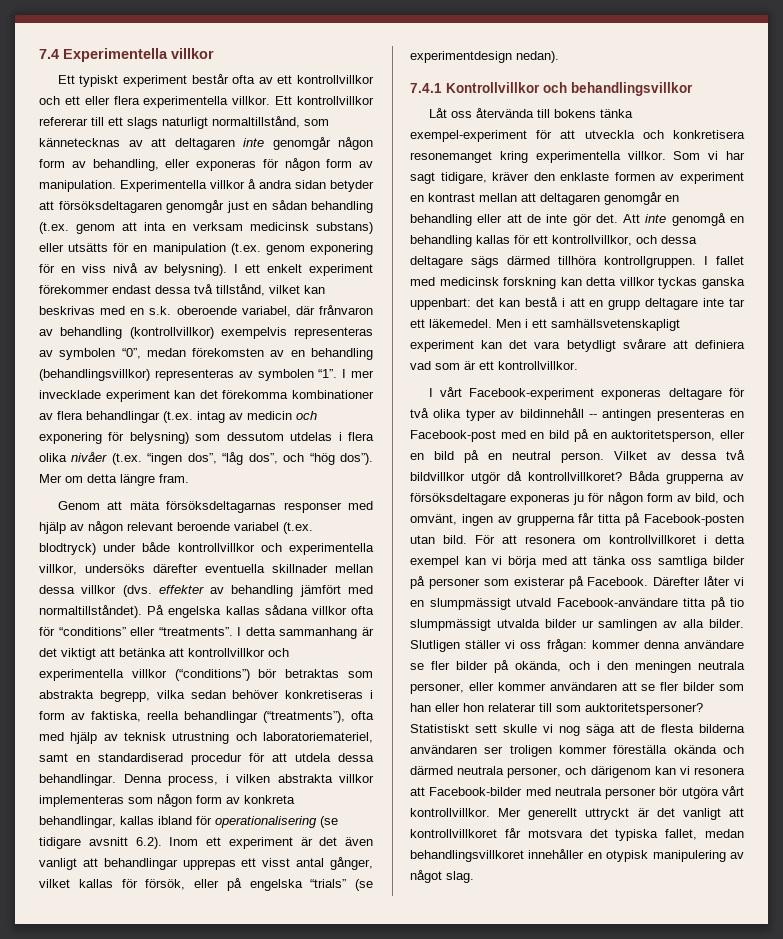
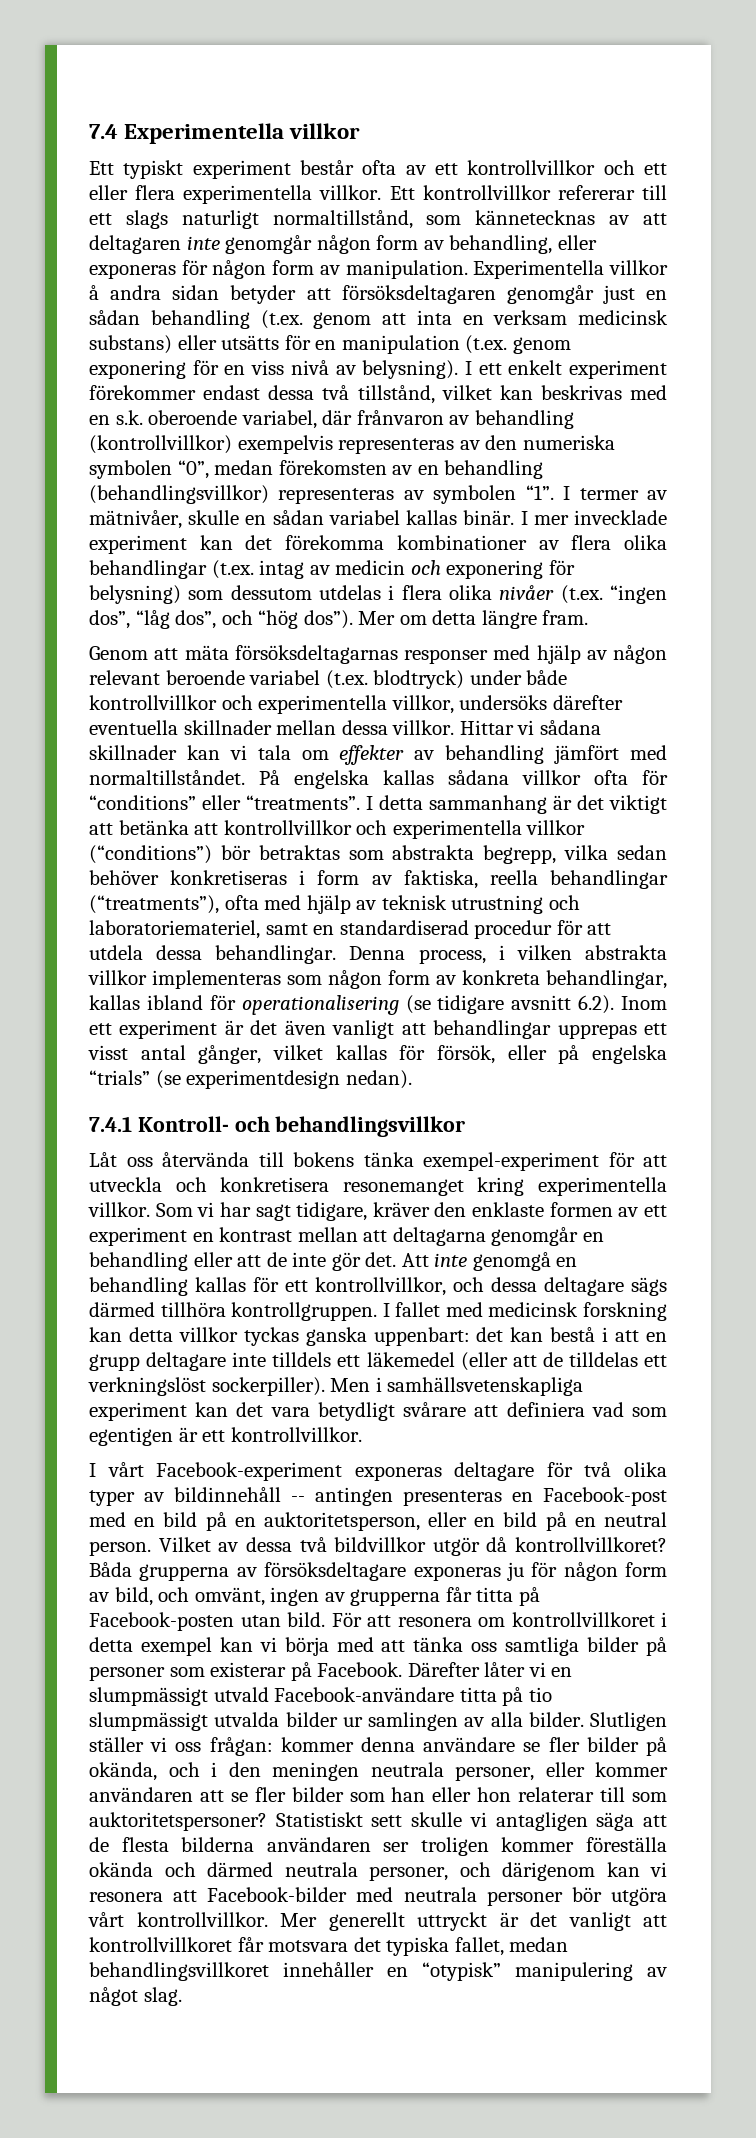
- I ett enkelt experiment förekommer endast dessa två tillstånd, vilket kan beskrivas med en s.k. oberoende variabel, där frånvaron av behandling (kontrollvillkor) exempelvis representeras av symbolen “0”, medan förekomsten av en behandling (behandlingsvillkor) representeras av symbolen “1”.
+ I ett enkelt experiment förekommer endast dessa två tillstånd, vilket kan beskrivas med en s.k. oberoende variabel, där frånvaron av behandling (kontrollvillkor) exempelvis representeras av den numeriska symbolen “0”, medan förekomsten av en behandling (behandlingsvillkor) representeras av symbolen “1”.
- I mer invecklade experiment kan det förekomma kombinationer av flera behandlingar (t.ex. intag av medicin och exponering för belysning) som dessutom utdelas i flera olika nivåer (t.ex. “ingen dos”, “låg dos”, och “hög dos”).
+ I termer av mätnivåer, skulle en sådan variabel kallas binär. I mer invecklade experiment kan det förekomma kombinationer av flera olika behandlingar (t.ex. intag av medicin och exponering för belysning) som dessutom utdelas i flera olika nivåer (t.ex. “ingen dos”, “låg dos”, och “hög dos”).
- Genom att mäta försöksdeltagarnas responser med hjälp av någon relevant beroende variabel (t.ex. blodtryck) under både kontrollvillkor och experimentella villkor, undersöks därefter eventuella skillnader mellan dessa villkor (dvs. effekter av behandling jämfört med normaltillståndet).
+ Genom att mäta försöksdeltagarnas responser med hjälp av någon relevant beroende variabel (t.ex. blodtryck) under både kontrollvillkor och experimentella villkor, undersöks därefter eventuella skillnader mellan dessa villkor. Hittar vi sådana skillnader kan vi tala om effekter av behandling jämfört med normaltillståndet.
- 7.4.1 Kontrollvillkor och behandlingsvillkor
+ 7.4.1 Kontroll- och behandlingsvillkor
- Som vi har sagt tidigare, kräver den enklaste formen av experiment en kontrast mellan att deltagaren genomgår en behandling eller att de inte gör det.
+ Som vi har sagt tidigare, kräver den enklaste formen av ett experiment en kontrast mellan att deltagarna genomgår en behandling eller att de inte gör det.
- I fallet med medicinsk forskning kan detta villkor tyckas ganska uppenbart: det kan bestå i att en grupp deltagare inte tar ett läkemedel. Men i ett samhällsvetenskapligt experiment kan det vara betydligt svårare att definiera vad som är ett kontrollvillkor.
+ I fallet med medicinsk forskning kan detta villkor tyckas ganska uppenbart: det kan bestå i att en grupp deltagare inte tilldels ett läkemedel (eller att de tilldelas ett verkningslöst sockerpiller). Men i samhällsvetenskapliga experiment kan det vara betydligt svårare att definiera vad som egentigen är ett kontrollvillkor.
- Statistiskt sett skulle vi nog säga att de flesta bilderna användaren ser troligen kommer föreställa okända och därmed neutrala personer, och därigenom kan vi resonera att Facebook-bilder med neutrala personer bör utgöra vårt kontrollvillkor.
+ Statistiskt sett skulle vi antagligen säga att de flesta bilderna användaren ser troligen kommer föreställa okända och därmed neutrala personer, och därigenom kan vi resonera att Facebook-bilder med neutrala personer bör utgöra vårt kontrollvillkor.
- Mer generellt uttryckt är det vanligt att kontrollvillkoret får motsvara det typiska fallet, medan behandlingsvillkoret innehåller en otypisk manipulering av något slag.
+ Mer generellt uttryckt är det vanligt att kontrollvillkoret får motsvara det typiska fallet, medan behandlingsvillkoret innehåller en “otypisk” manipulering av något slag.

